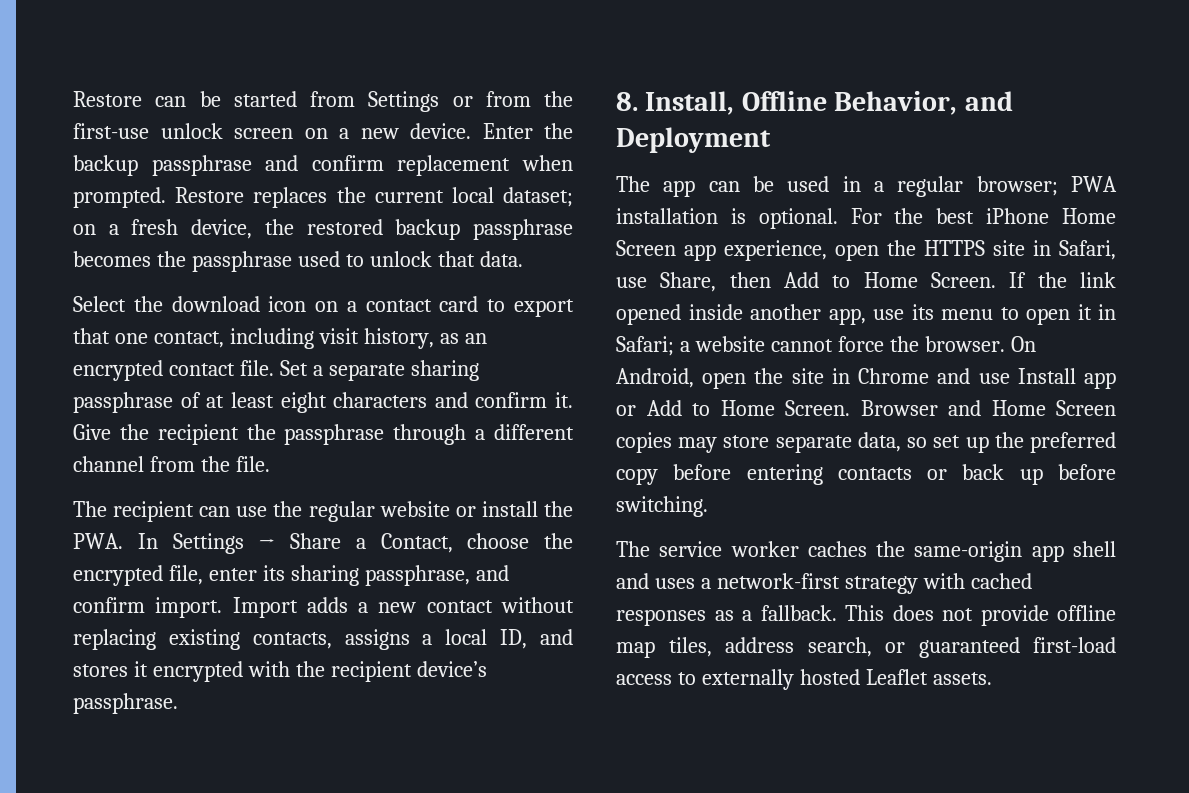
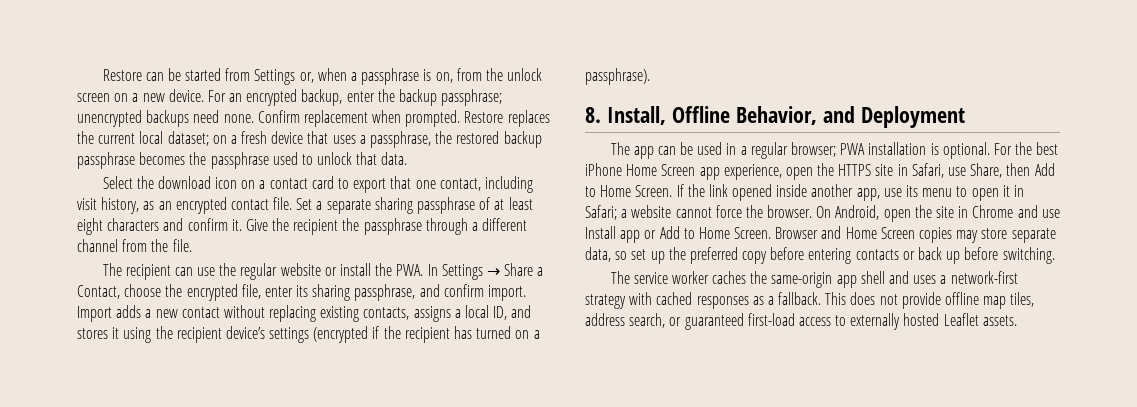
- Restore can be started from Settings or from the first-use unlock screen on a new device.
+ Restore can be started from Settings or, when a passphrase is on, from the unlock screen on a new device.
- Enter the backup passphrase and confirm replacement when prompted.
+ For an encrypted backup, enter the backup passphrase; unencrypted backups need none. Confirm replacement when prompted.
- Restore replaces the current local dataset; on a fresh device, the restored backup passphrase becomes the passphrase used to unlock that data.
+ Restore replaces the current local dataset; on a fresh device that uses a passphrase, the restored backup passphrase becomes the passphrase used to unlock that data.
- Import adds a new contact without replacing existing contacts, assigns a local ID, and stores it encrypted with the recipient device’s passphrase.
+ Import adds a new contact without replacing existing contacts, assigns a local ID, and stores it using the recipient device’s settings (encrypted if the recipient has turned on a passphrase).

